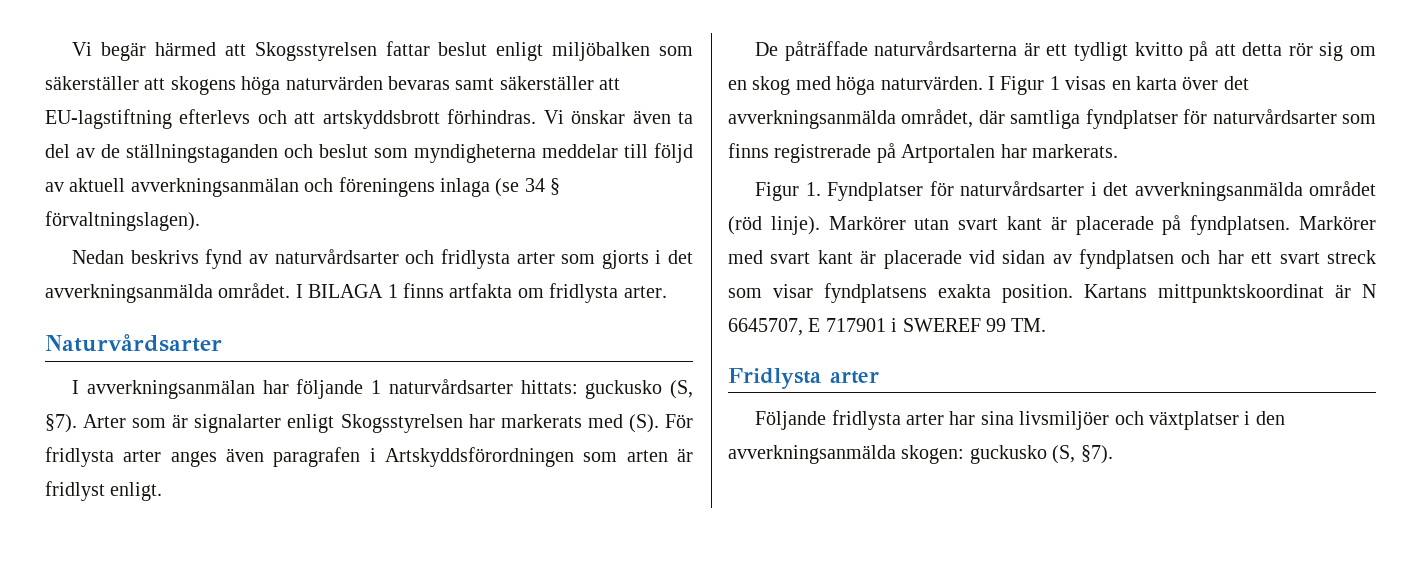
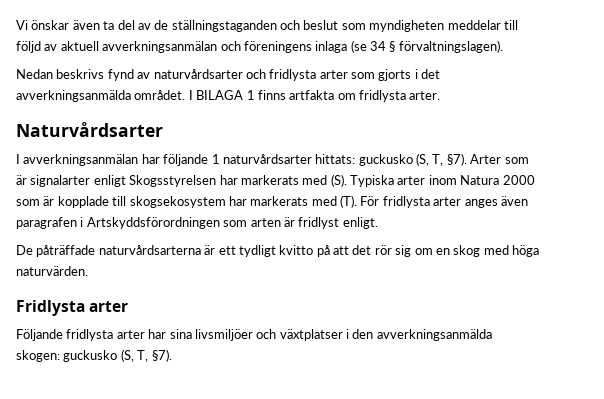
- Vi begär härmed att Skogsstyrelsen fattar beslut enligt miljöbalken som säkerställer att skogens höga naturvärden bevaras samt säkerställer att EU-lagstiftning efterlevs och att artskyddsbrott förhindras. Vi önskar även ta del av de ställningstaganden och beslut som myndigheterna meddelar till följd av aktuell avverkningsanmälan och föreningens inlaga (se 34 § förvaltningslagen).
+ Vi önskar även ta del av de ställningstaganden och beslut som myndigheten meddelar till följd av aktuell avverkningsanmälan och föreningens inlaga (se 34 § förvaltningslagen).
- I avverkningsanmälan har följande 1 naturvårdsarter hittats: guckusko (S, §7).
+ I avverkningsanmälan har följande 1 naturvårdsarter hittats: guckusko (S, T, §7).
- Arter som är signalarter enligt Skogsstyrelsen har markerats med (S). För fridlysta arter anges även paragrafen i Artskyddsförordningen som arten är fridlyst enligt.
+ Arter som är signalarter enligt Skogsstyrelsen har markerats med (S). Typiska arter inom Natura 2000 som är kopplade till skogsekosystem har markerats med (T). För fridlysta arter anges även paragrafen i Artskyddsförordningen som arten är fridlyst enligt.
- De påträffade naturvårdsarterna är ett tydligt kvitto på att detta rör sig om en skog med höga naturvärden. I Figur 1 visas en karta över det avverkningsanmälda området, där samtliga fyndplatser för naturvårdsarter som finns registrerade på Artportalen har markerats.
- Figur 1. Fyndplatser för naturvårdsarter i det avverkningsanmälda området (röd linje). Markörer utan svart kant är placerade på fyndplatsen. Markörer med svart kant är placerade vid sidan av fyndplatsen och har ett svart streck som visar fyndplatsens exakta position. Kartans mittpunktskoordinat är N 6645707, E 717901 i SWEREF 99 TM.
+ De påträffade naturvårdsarterna är ett tydligt kvitto på att det rör sig om en skog med höga naturvärden.
- Följande fridlysta arter har sina livsmiljöer och växtplatser i den avverkningsanmälda skogen: guckusko (S, §7).
+ Följande fridlysta arter har sina livsmiljöer och växtplatser i den avverkningsanmälda skogen: guckusko (S, T, §7).

